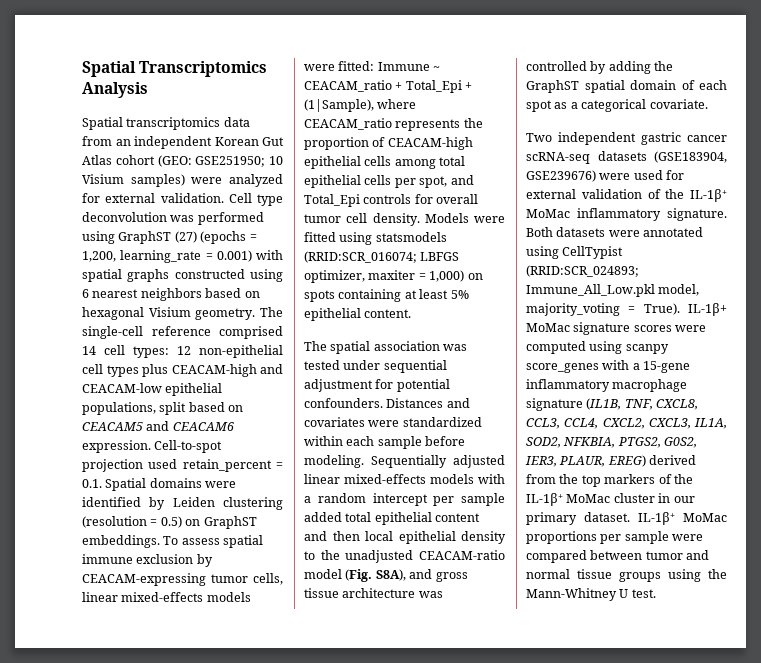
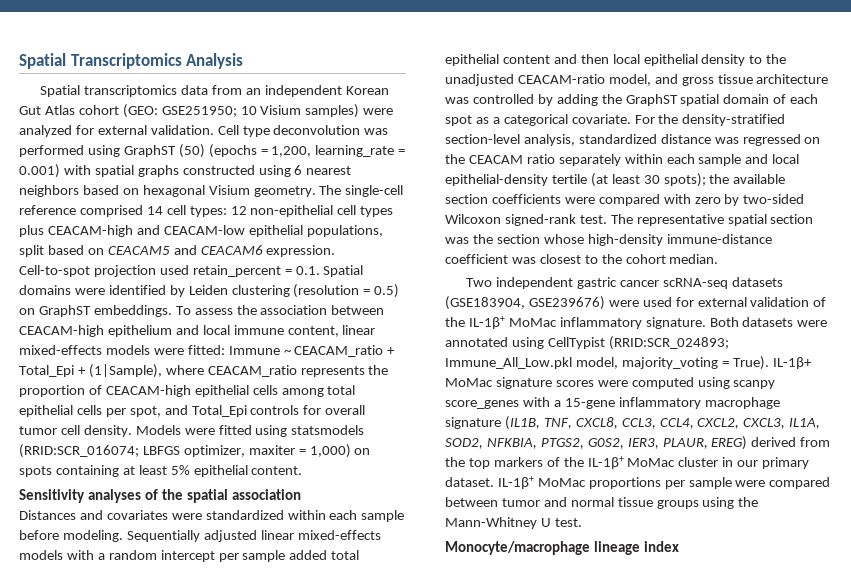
- Cell type deconvolution was performed using GraphST (27) (epochs = 1,200, learning_rate = 0.001) with spatial graphs constructed using 6 nearest neighbors based on hexagonal Visium geometry.
+ Cell type deconvolution was performed using GraphST (50) (epochs = 1,200, learning_rate = 0.001) with spatial graphs constructed using 6 nearest neighbors based on hexagonal Visium geometry.
- To assess spatial immune exclusion by CEACAM-expressing tumor cells, linear mixed-effects models were fitted: Immune ~ CEACAM_ratio + Total_Epi + (1|Sample), where CEACAM_ratio represents the proportion of CEACAM-high epithelial cells among total epithelial cells per spot, and Total_Epi controls for overall tumor cell density.
+ To assess the association between CEACAM-high epithelium and local immune content, linear mixed-effects models were fitted: Immune ~ CEACAM_ratio + Total_Epi + (1|Sample), where CEACAM_ratio represents the proportion of CEACAM-high epithelial cells among total epithelial cells per spot, and Total_Epi controls for overall tumor cell density.
- The spatial association was tested under sequential adjustment for potential confounders. Distances and covariates were standardized within each sample before modeling.
+ Sensitivity analyses of the spatial association
+ Distances and covariates were standardized within each sample before modeling.
- Sequentially adjusted linear mixed-effects models with a random intercept per sample added total epithelial content and then local epithelial density to the unadjusted CEACAM-ratio model (Fig. S8A), and gross tissue architecture was controlled by adding the GraphST spatial domain of each spot as a categorical covariate.
+ Sequentially adjusted linear mixed-effects models with a random intercept per sample added total epithelial content and then local epithelial density to the unadjusted CEACAM-ratio model, and gross tissue architecture was controlled by adding the GraphST spatial domain of each spot as a categorical covariate. For the density-stratified section-level analysis, standardized distance was regressed on the CEACAM ratio separately within each sample and local epithelial-density tertile (at least 30 spots); the available section coefficients were compared with zero by two-sided Wilcoxon signed-rank test. The representative spatial section was the section whose high-density immune-distance coefficient was closest to the cohort median.
+ Monocyte/macrophage lineage index

